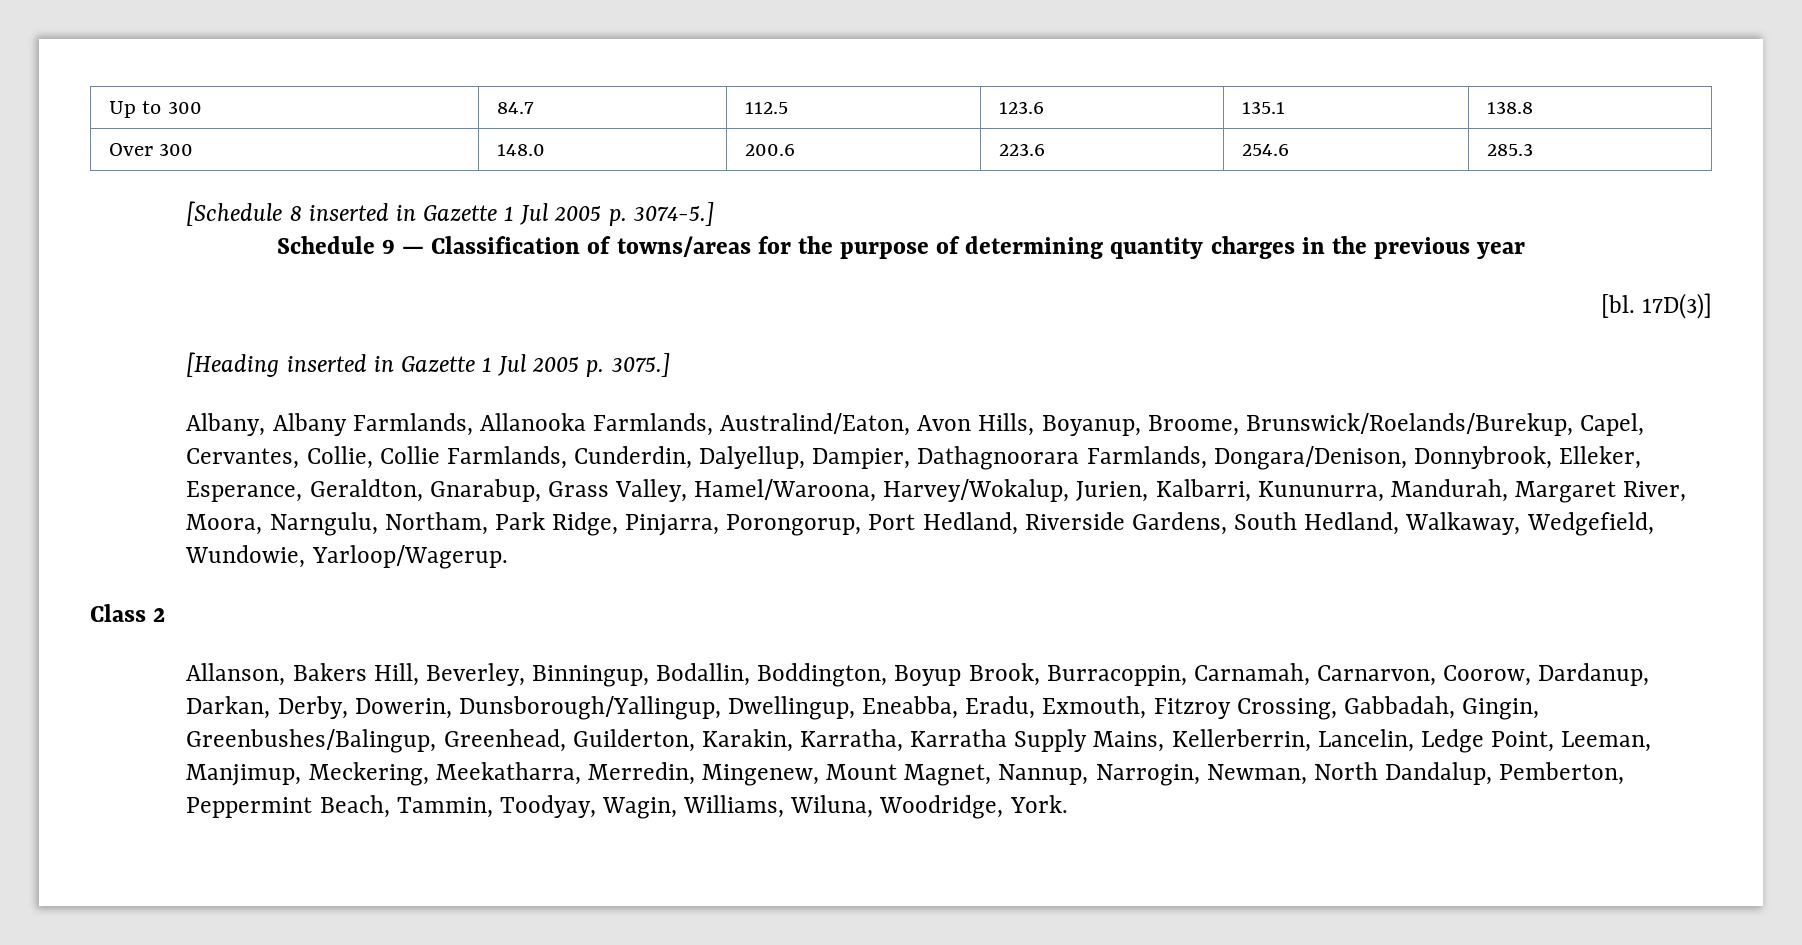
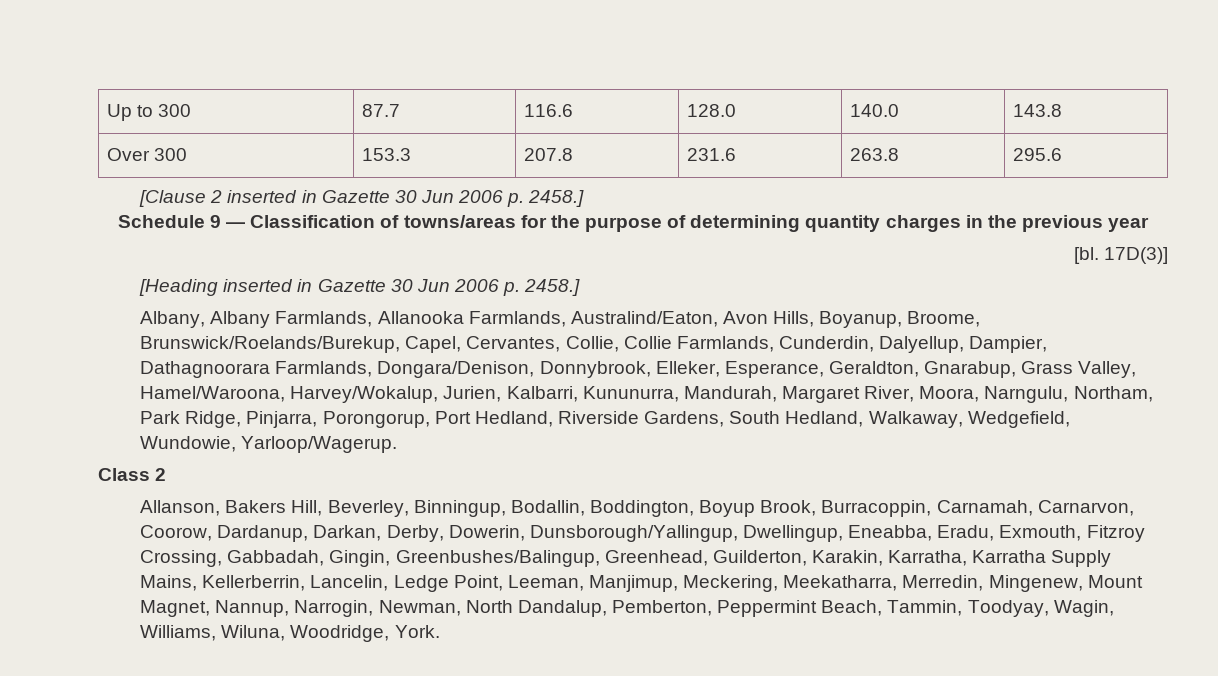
- Up to 300 | 84.7 | 112.5 | 123.6 | 135.1 | 138.8
- Over 300 | 148.0 | 200.6 | 223.6 | 254.6 | 285.3
- [Schedule 8 inserted in Gazette 1 Jul 2005 p. 3074-5.]
+ Up to 300 | 87.7 | 116.6 | 128.0 | 140.0 | 143.8
+ Over 300 | 153.3 | 207.8 | 231.6 | 263.8 | 295.6
+ [Clause 2 inserted in Gazette 30 Jun 2006 p. 2458.]
- [Heading inserted in Gazette 1 Jul 2005 p. 3075.]
+ [Heading inserted in Gazette 30 Jun 2006 p. 2458.]

